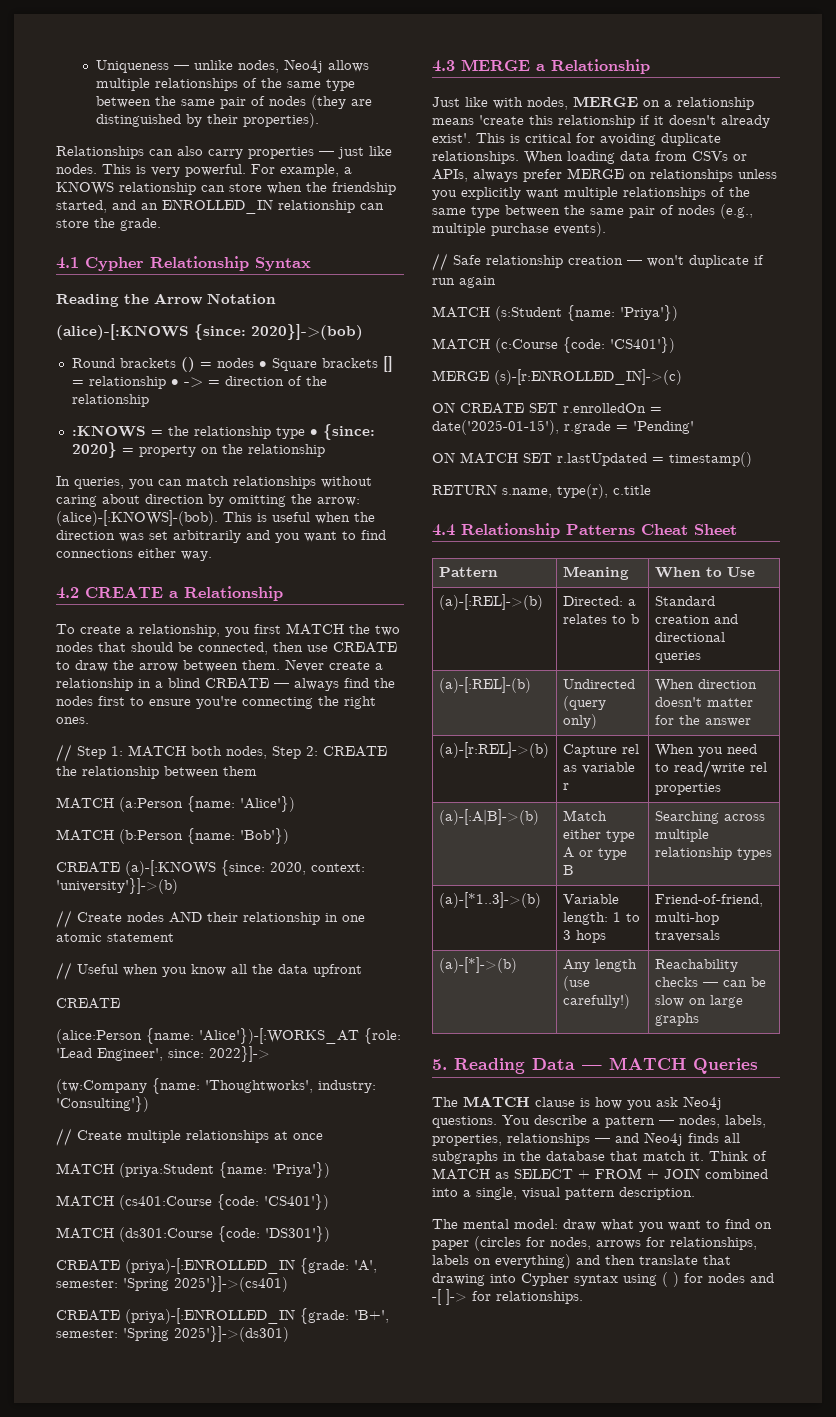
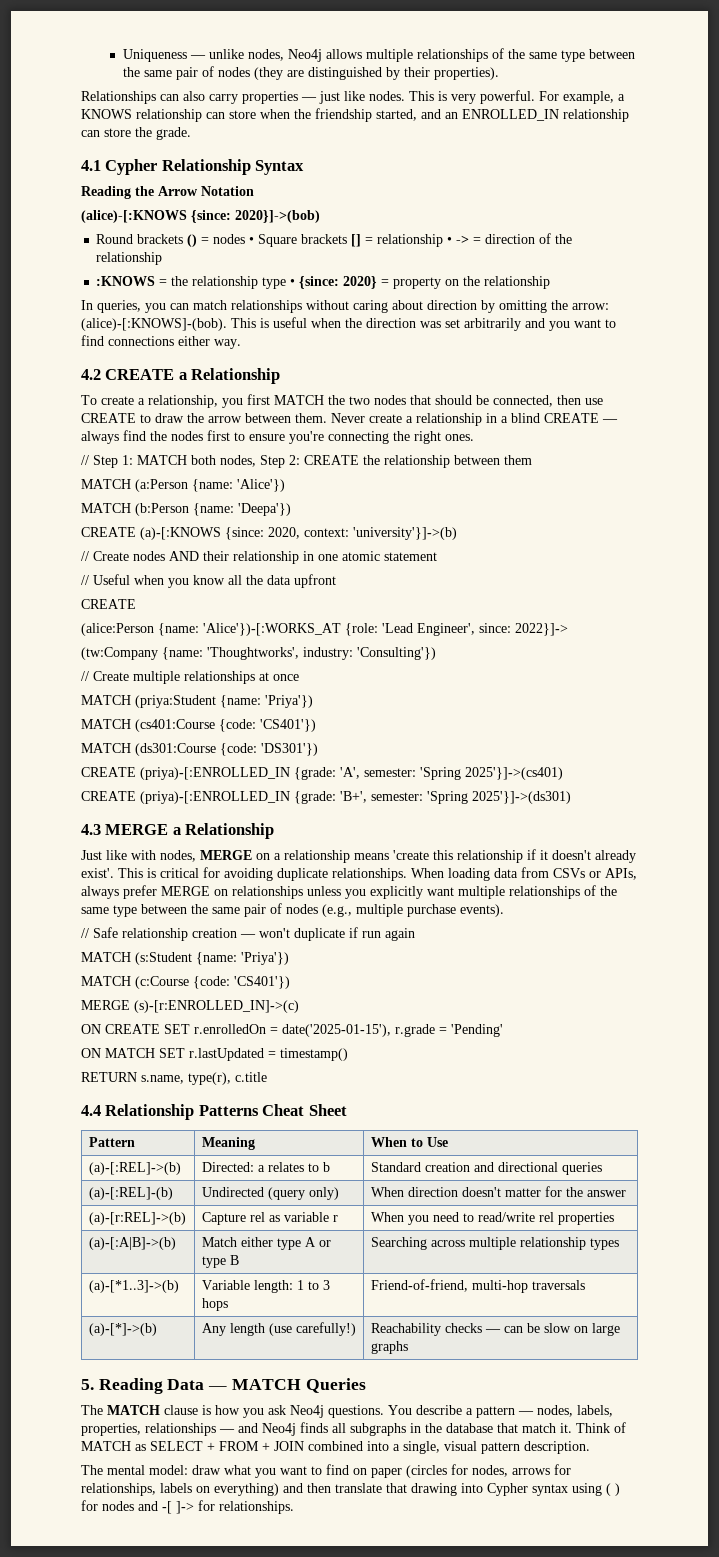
- MATCH (b:Person {name: 'Bob'})
+ MATCH (b:Person {name: 'Deepa'})

